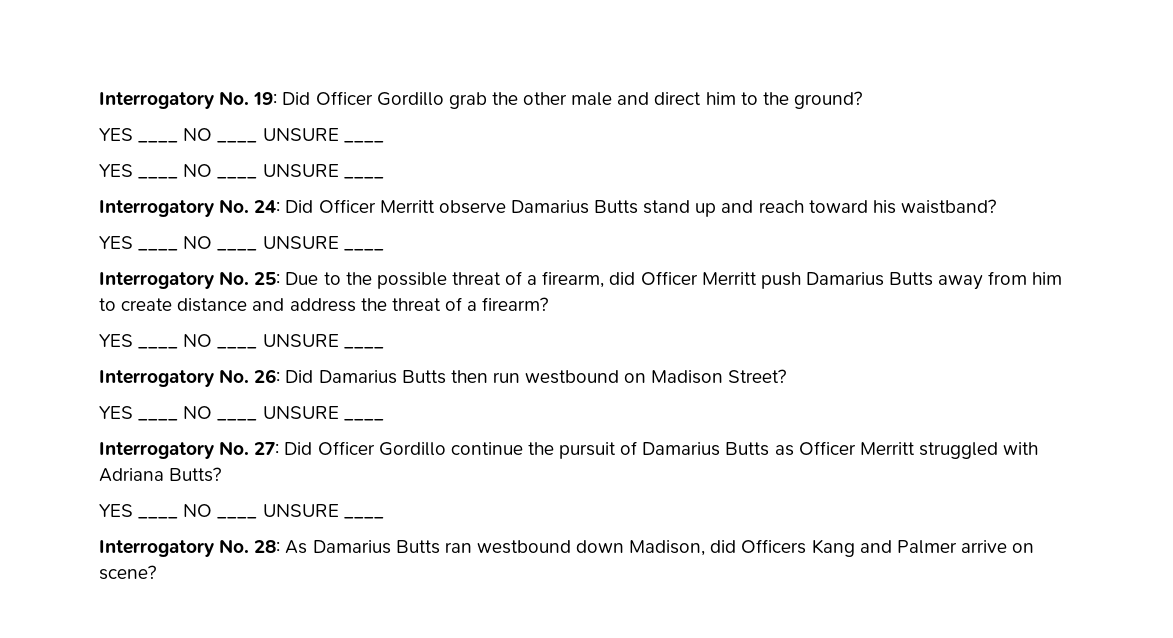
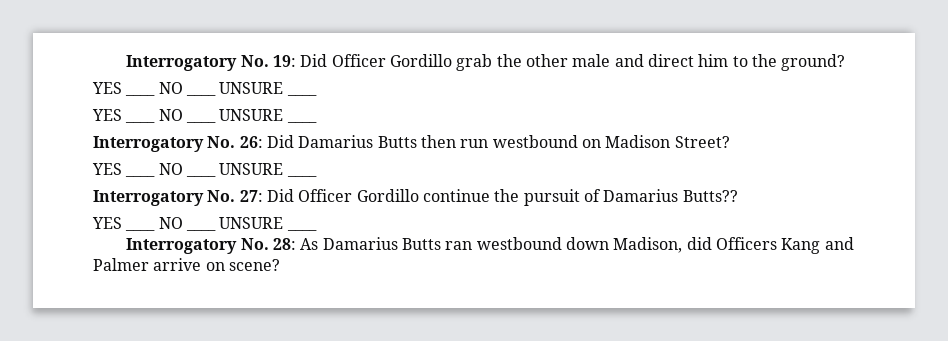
- Interrogatory No. 24: Did Officer Merritt observe Damarius Butts stand up and reach toward his waistband?
- YES ____ NO ____ UNSURE ____
- Interrogatory No. 25: Due to the possible threat of a firearm, did Officer Merritt push Damarius Butts away from him to create distance and address the threat of a firearm?
- YES ____ NO ____ UNSURE ____
- Interrogatory No. 27: Did Officer Gordillo continue the pursuit of Damarius Butts as Officer Merritt struggled with Adriana Butts?
+ Interrogatory No. 27: Did Officer Gordillo continue the pursuit of Damarius Butts??

